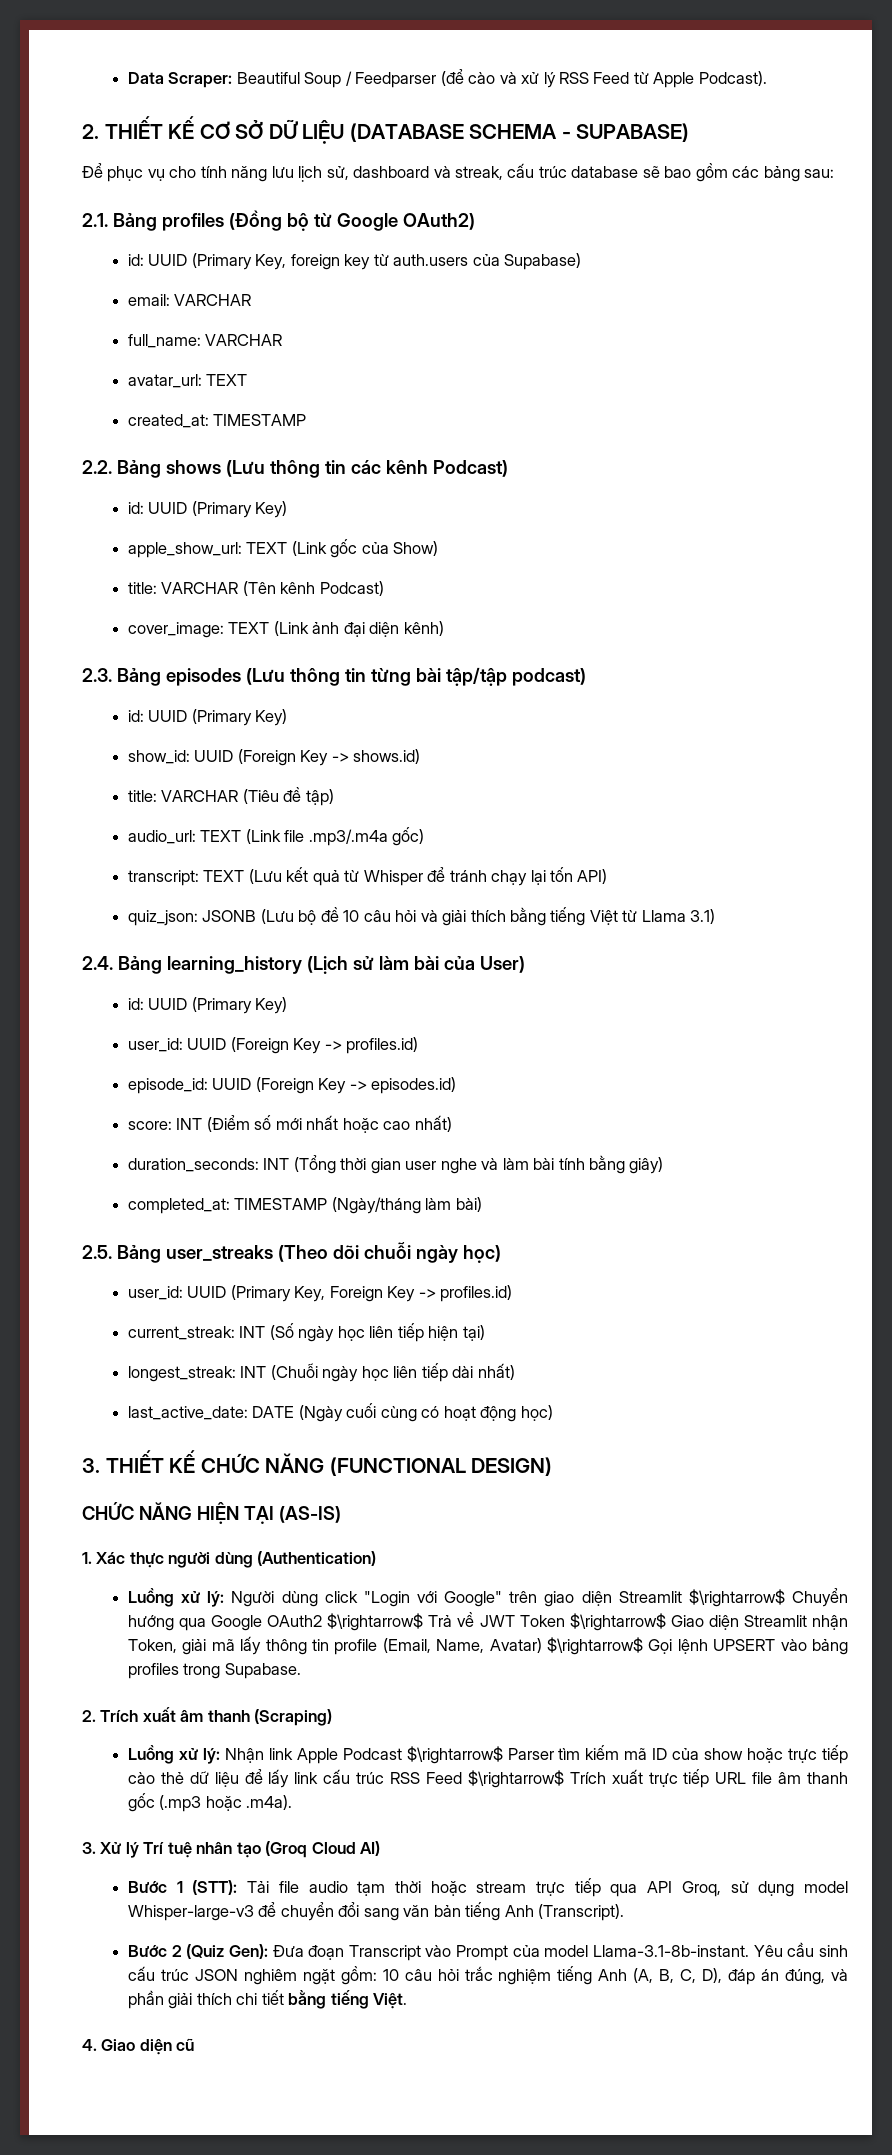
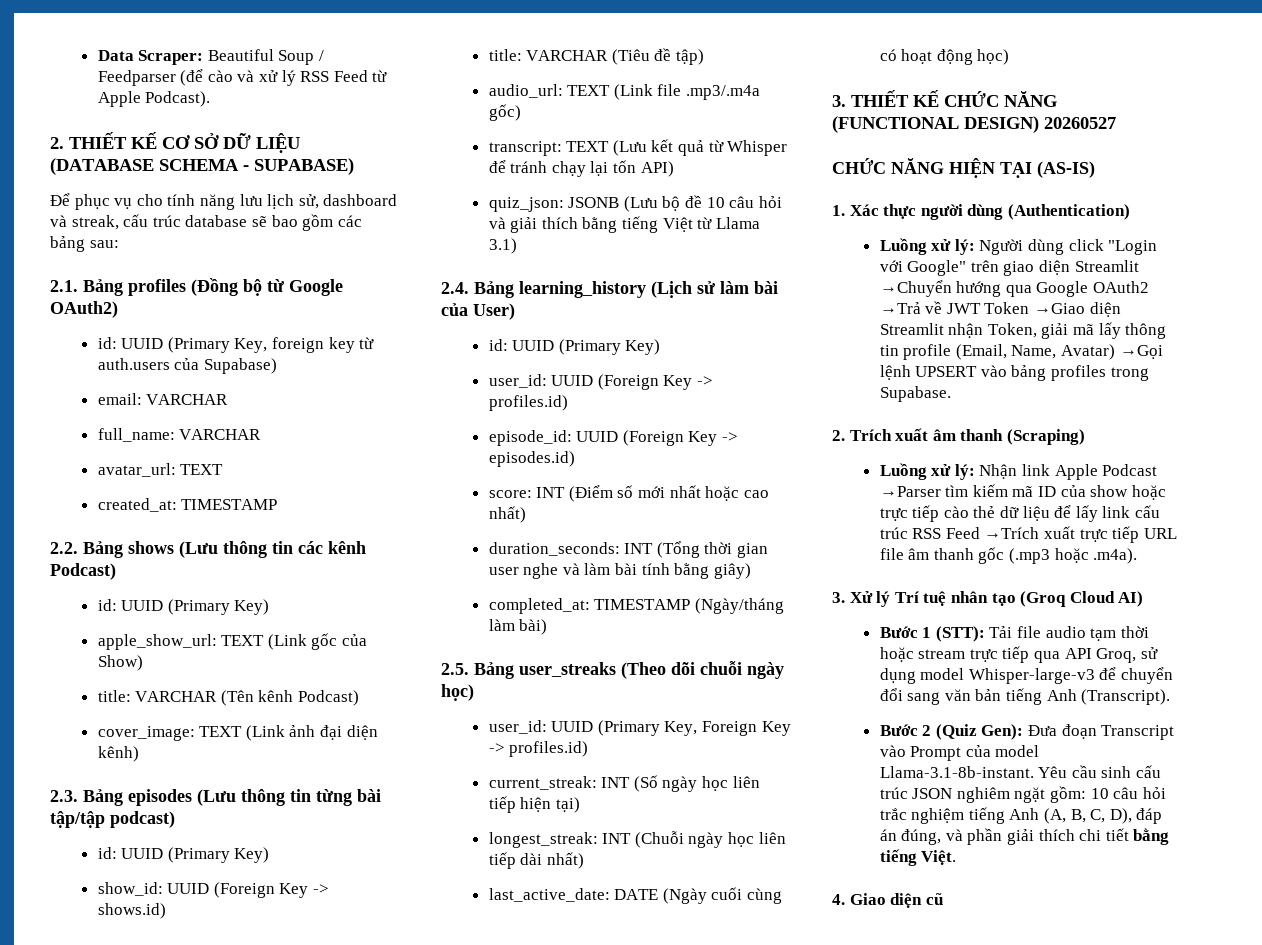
- 3. THIẾT KẾ CHỨC NĂNG (FUNCTIONAL DESIGN)
+ 3. THIẾT KẾ CHỨC NĂNG (FUNCTIONAL DESIGN) 20260527
- Luồng xử lý: Người dùng click "Login với Google" trên giao diện Streamlit $\rightarrow$ Chuyển hướng qua Google OAuth2 $\rightarrow$ Trả về JWT Token $\rightarrow$ Giao diện Streamlit nhận Token, giải mã lấy thông tin profile (Email, Name, Avatar) $\rightarrow$ Gọi lệnh UPSERT vào bảng profiles trong Supabase.
+ Luồng xử lý: Người dùng click "Login với Google" trên giao diện Streamlit →Chuyển hướng qua Google OAuth2 →Trả về JWT Token →Giao diện Streamlit nhận Token, giải mã lấy thông tin profile (Email, Name, Avatar) →Gọi lệnh UPSERT vào bảng profiles trong Supabase.
- Luồng xử lý: Nhận link Apple Podcast $\rightarrow$ Parser tìm kiếm mã ID của show hoặc trực tiếp cào thẻ dữ liệu để lấy link cấu trúc RSS Feed $\rightarrow$ Trích xuất trực tiếp URL file âm thanh gốc (.mp3 hoặc .m4a).
+ Luồng xử lý: Nhận link Apple Podcast →Parser tìm kiếm mã ID của show hoặc trực tiếp cào thẻ dữ liệu để lấy link cấu trúc RSS Feed →Trích xuất trực tiếp URL file âm thanh gốc (.mp3 hoặc .m4a).

